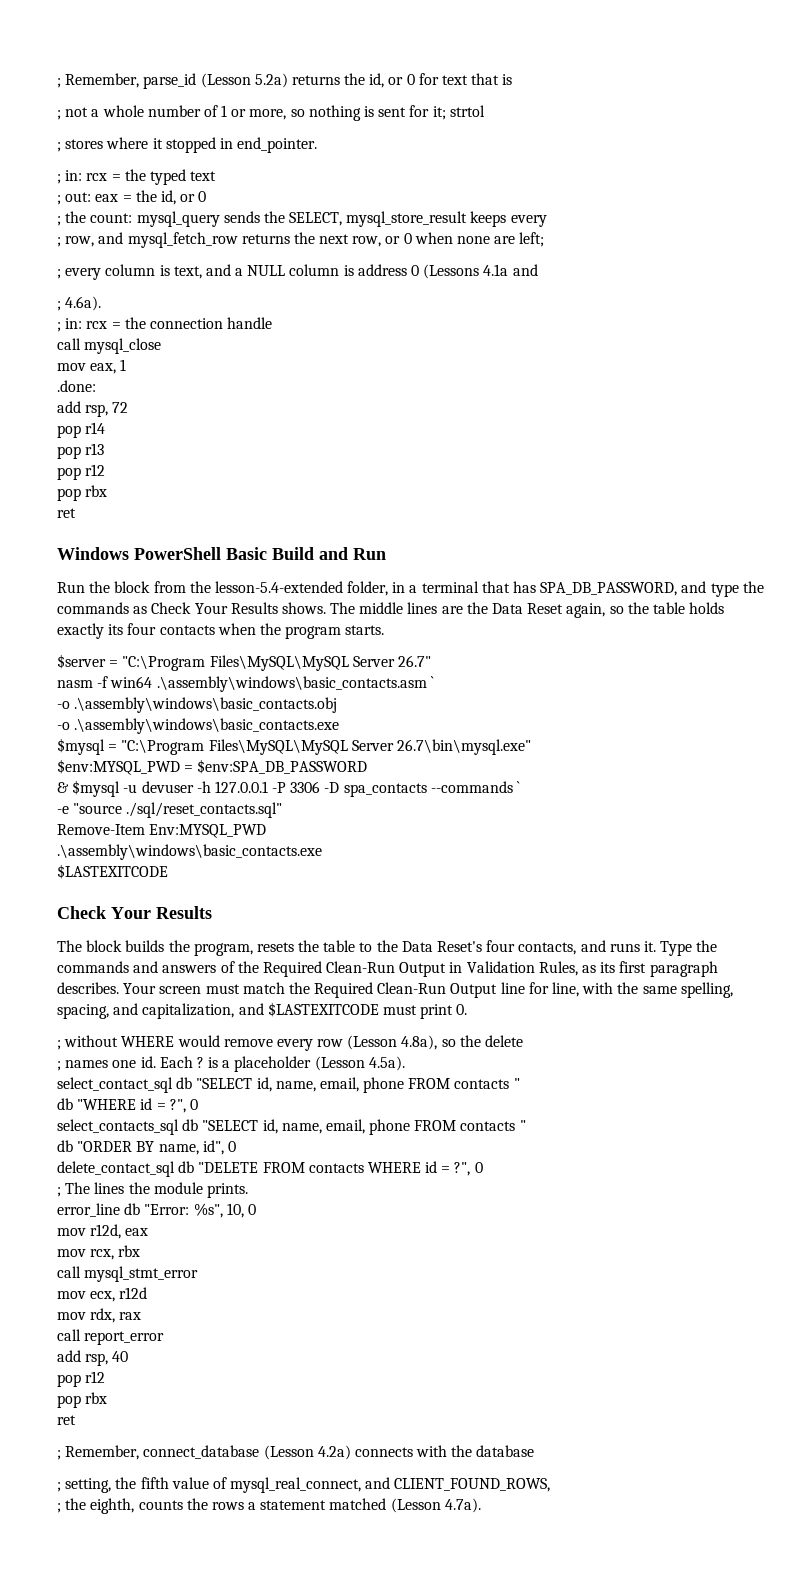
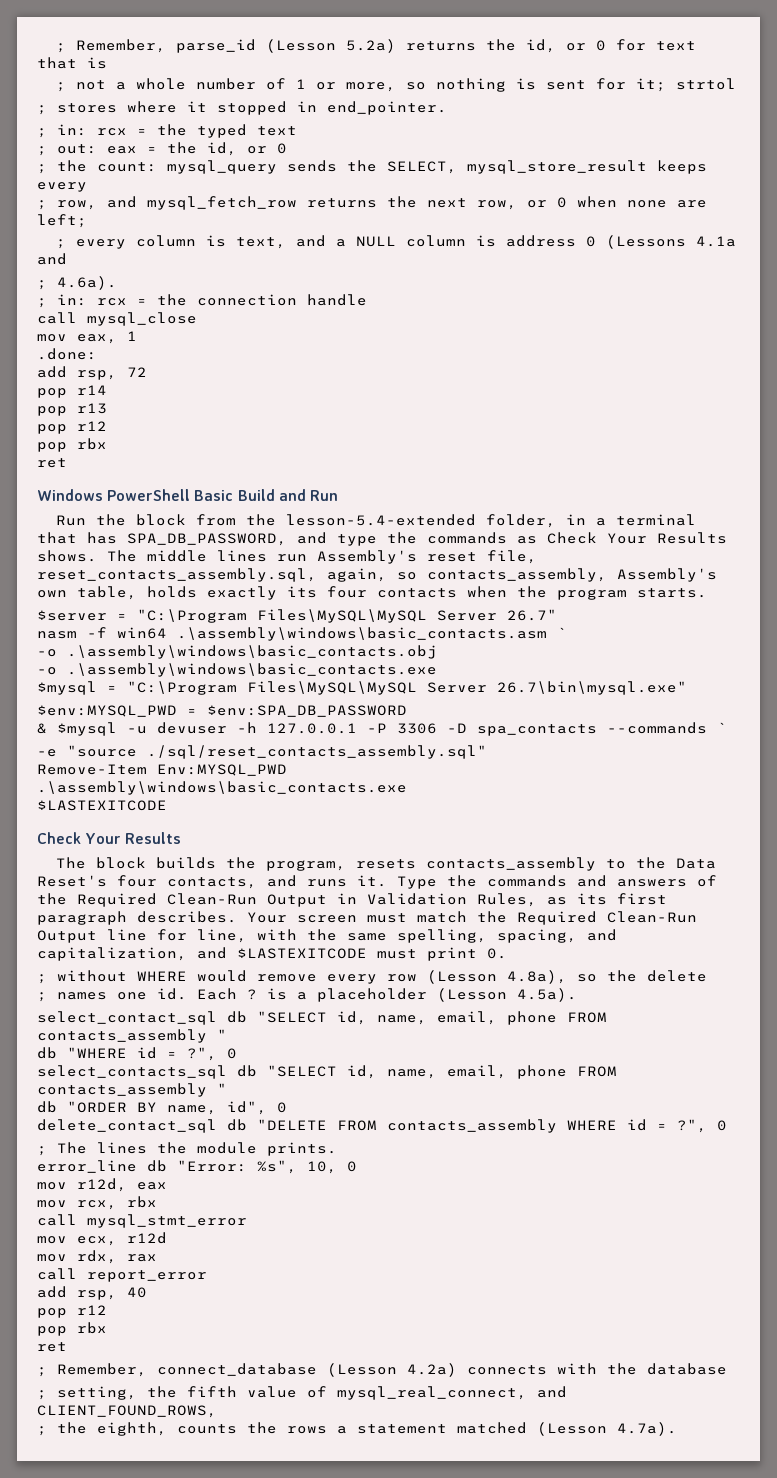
- The middle lines are the Data Reset again, so the table holds exactly its four contacts when the program starts.
+ The middle lines run Assembly's reset file, reset_contacts_assembly.sql, again, so contacts_assembly, Assembly's own table, holds exactly its four contacts when the program starts.
- -e "source ./sql/reset_contacts.sql"
+ -e "source ./sql/reset_contacts_assembly.sql"
- The block builds the program, resets the table to the Data Reset's four contacts, and runs it.
+ The block builds the program, resets contacts_assembly to the Data Reset's four contacts, and runs it.
- select_contact_sql db "SELECT id, name, email, phone FROM contacts "
+ select_contact_sql db "SELECT id, name, email, phone FROM contacts_assembly "
- select_contacts_sql db "SELECT id, name, email, phone FROM contacts "
+ select_contacts_sql db "SELECT id, name, email, phone FROM contacts_assembly "
- delete_contact_sql db "DELETE FROM contacts WHERE id = ?", 0
+ delete_contact_sql db "DELETE FROM contacts_assembly WHERE id = ?", 0

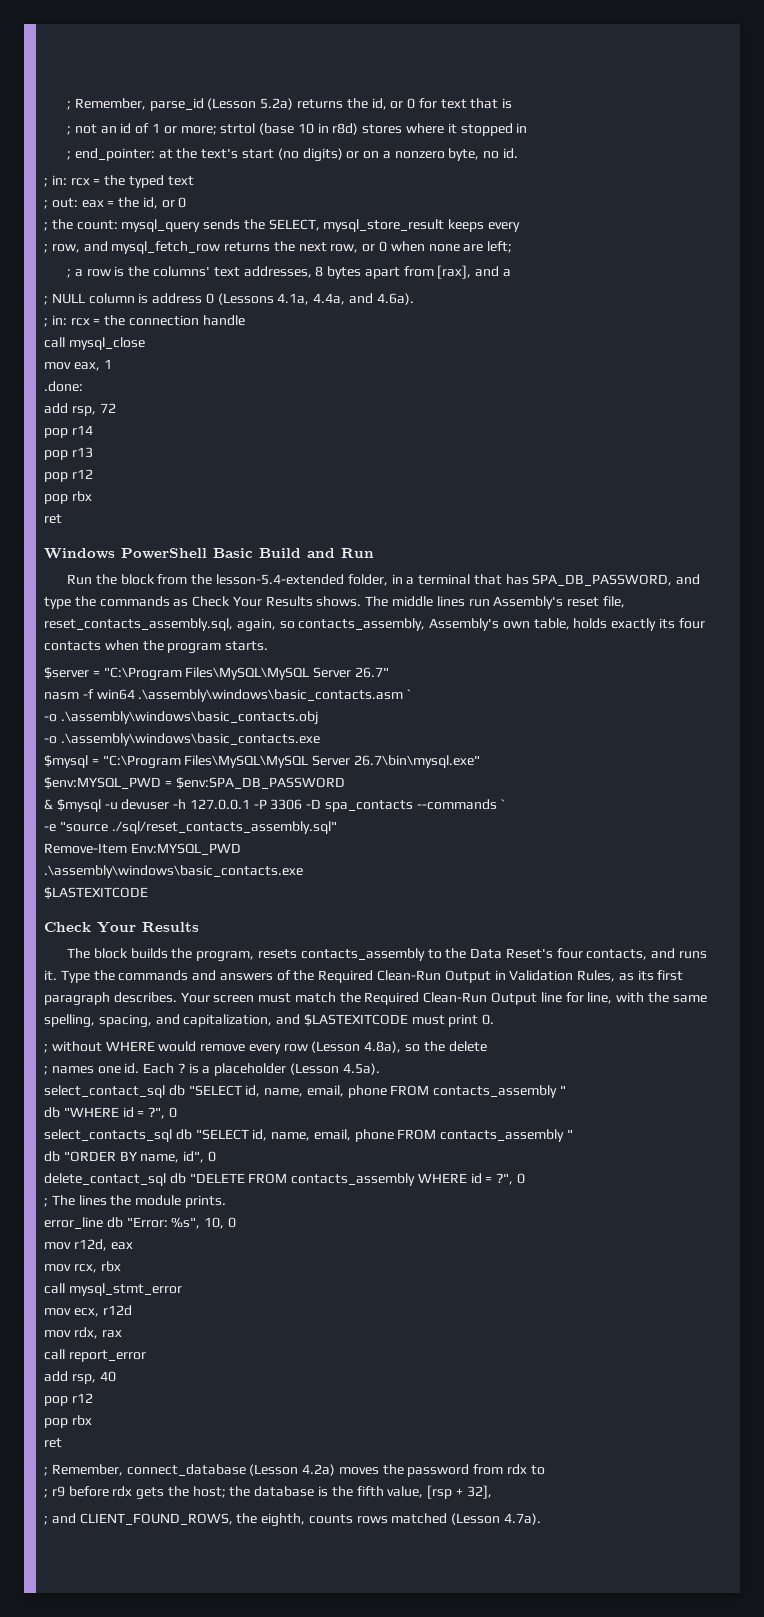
- ; not a whole number of 1 or more, so nothing is sent for it; strtol
- ; stores where it stopped in end_pointer.
+ ; not an id of 1 or more; strtol (base 10 in r8d) stores where it stopped in
+ ; end_pointer: at the text's start (no digits) or on a nonzero byte, no id.
- ; every column is text, and a NULL column is address 0 (Lessons 4.1a and
- ; 4.6a).
+ ; a row is the columns' text addresses, 8 bytes apart from [rax], and a
+ ; NULL column is address 0 (Lessons 4.1a, 4.4a, and 4.6a).
- ; Remember, connect_database (Lesson 4.2a) connects with the database
- ; setting, the fifth value of mysql_real_connect, and CLIENT_FOUND_ROWS,
- ; the eighth, counts the rows a statement matched (Lesson 4.7a).
+ ; Remember, connect_database (Lesson 4.2a) moves the password from rdx to
+ ; r9 before rdx gets the host; the database is the fifth value, [rsp + 32],
+ ; and CLIENT_FOUND_ROWS, the eighth, counts rows matched (Lesson 4.7a).

